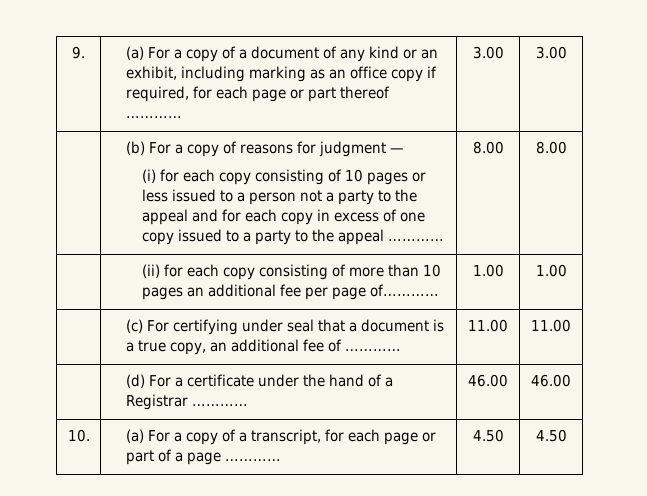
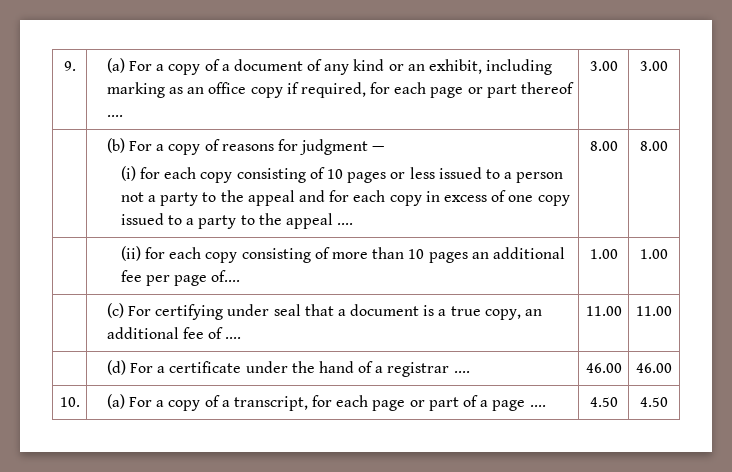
- 9. | (a) For a copy of a document of any kind or an exhibit, including marking as an office copy if required, for each page or part thereof ………… | 3.00 | 3.00
+ 9. | (a) For a copy of a document of any kind or an exhibit, including marking as an office copy if required, for each page or part thereof .... | 3.00 | 3.00
- (i) for each copy consisting of 10 pages or less issued to a person not a party to the appeal and for each copy in excess of one copy issued to a party to the appeal …………
+ (i) for each copy consisting of 10 pages or less issued to a person not a party to the appeal and for each copy in excess of one copy issued to a party to the appeal ....
- | (ii) for each copy consisting of more than 10 pages an additional fee per page of………… | 1.00 | 1.00
+ | (ii) for each copy consisting of more than 10 pages an additional fee per page of.... | 1.00 | 1.00
- | (c) For certifying under seal that a document is a true copy, an additional fee of ………… | 11.00 | 11.00
+ | (c) For certifying under seal that a document is a true copy, an additional fee of .... | 11.00 | 11.00
- | (d) For a certificate under the hand of a Registrar ………… | 46.00 | 46.00
+ | (d) For a certificate under the hand of a registrar .... | 46.00 | 46.00
- 10. | (a) For a copy of a transcript, for each page or part of a page ………… | 4.50 | 4.50
+ 10. | (a) For a copy of a transcript, for each page or part of a page .... | 4.50 | 4.50

